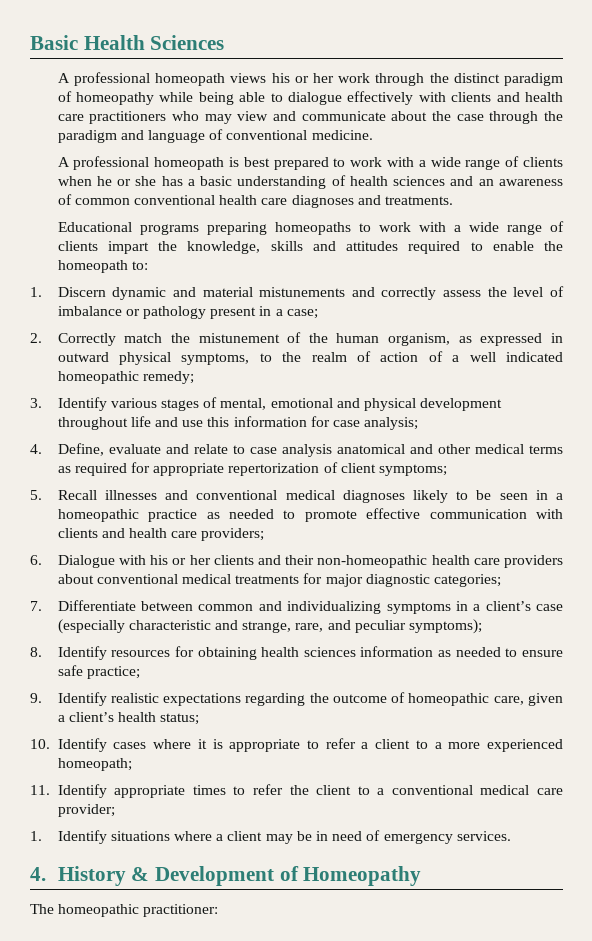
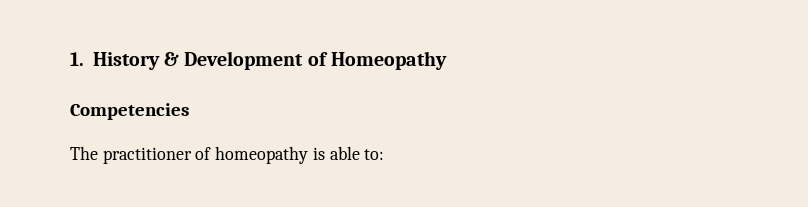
- Basic Health Sciences
- A professional homeopath views his or her work through the distinct paradigm of homeopathy while being able to dialogue effectively with clients and health care practitioners who may view and communicate about the case through the paradigm and language of conventional medicine.
- A professional homeopath is best prepared to work with a wide range of clients when he or she has a basic understanding of health sciences and an awareness of common conventional health care diagnoses and treatments.
- Educational programs preparing homeopaths to work with a wide range of clients impart the knowledge, skills and attitudes required to enable the homeopath to:
- 1. Discern dynamic and material mistunements and correctly assess the level of imbalance or pathology present in a case;
- 2. Correctly match the mistunement of the human organism, as expressed in outward physical symptoms, to the realm of action of a well indicated homeopathic remedy;
- 3. Identify various stages of mental, emotional and physical development throughout life and use this information for case analysis;
- 4. Define, evaluate and relate to case analysis anatomical and other medical terms as required for appropriate repertorization of client symptoms;
- 5. Recall illnesses and conventional medical diagnoses likely to be seen in a homeopathic practice as needed to promote effective communication with clients and health care providers;
- 6. Dialogue with his or her clients and their non-homeopathic health care providers about conventional medical treatments for major diagnostic categories;
- 7. Differentiate between common and individualizing symptoms in a client’s case (especially characteristic and strange, rare, and peculiar symptoms);
- 8. Identify resources for obtaining health sciences information as needed to ensure safe practice;
- 9. Identify realistic expectations regarding the outcome of homeopathic care, given a client’s health status;
- 10. Identify cases where it is appropriate to refer a client to a more experienced homeopath;
- 11. Identify appropriate times to refer the client to a conventional medical care provider;
- 1. Identify situations where a client may be in need of emergency services.
- 4. History & Development of Homeopathy
+ 1. History & Development of Homeopathy
+ Competencies
- The homeopathic practitioner:
+ The practitioner of homeopathy is able to:

